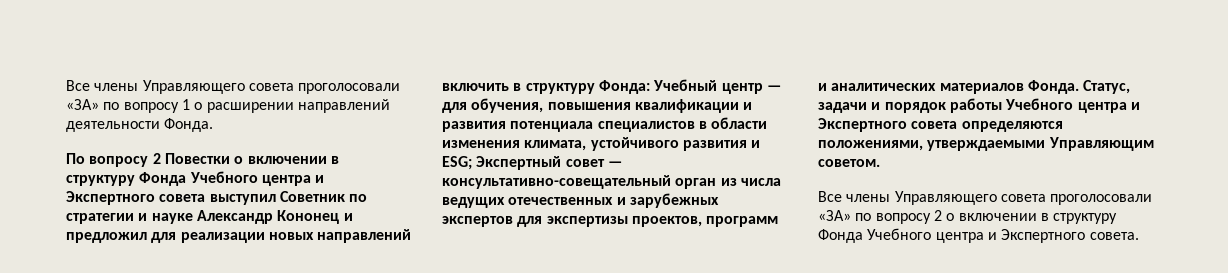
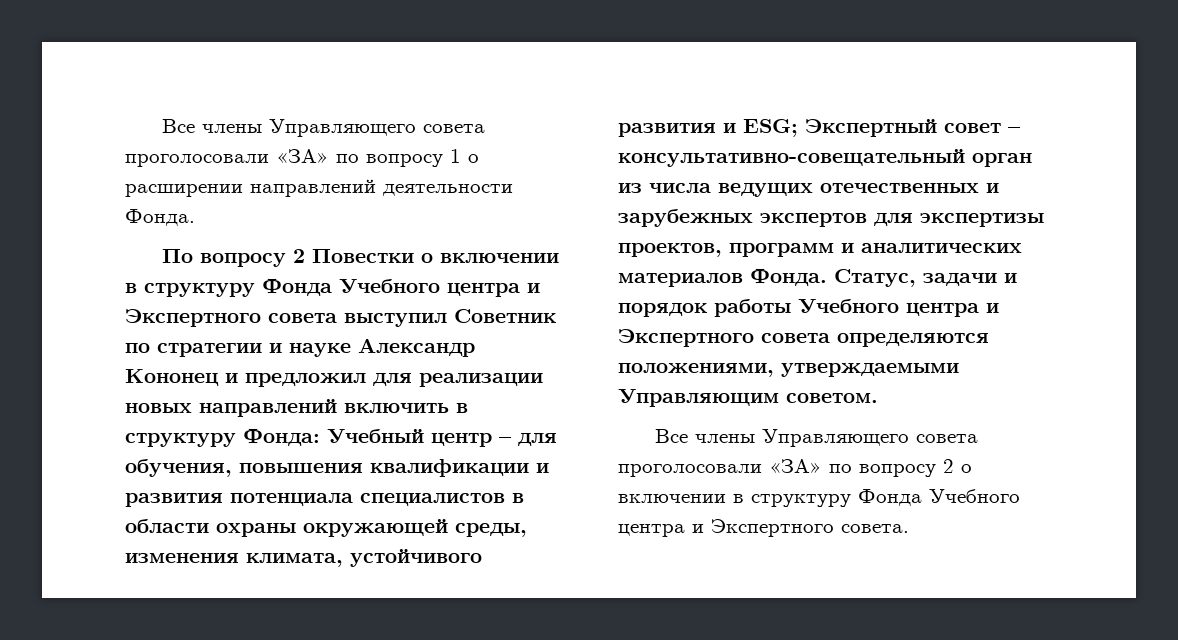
- Учебный центр — для обучения, повышения квалификации и развития потенциала специалистов в области изменения климата, устойчивого развития и ESG;
+ Учебный центр – для обучения, повышения квалификации и развития потенциала специалистов в области охраны окружающей среды, изменения климата, устойчивого развития и ESG;
- Экспертный совет — консультативно-совещательный орган из числа ведущих отечественных и зарубежных экспертов для экспертизы проектов, программ и аналитических материалов Фонда.
+ Экспертный совет – консультативно-совещательный орган из числа ведущих отечественных и зарубежных экспертов для экспертизы проектов, программ и аналитических материалов Фонда.

